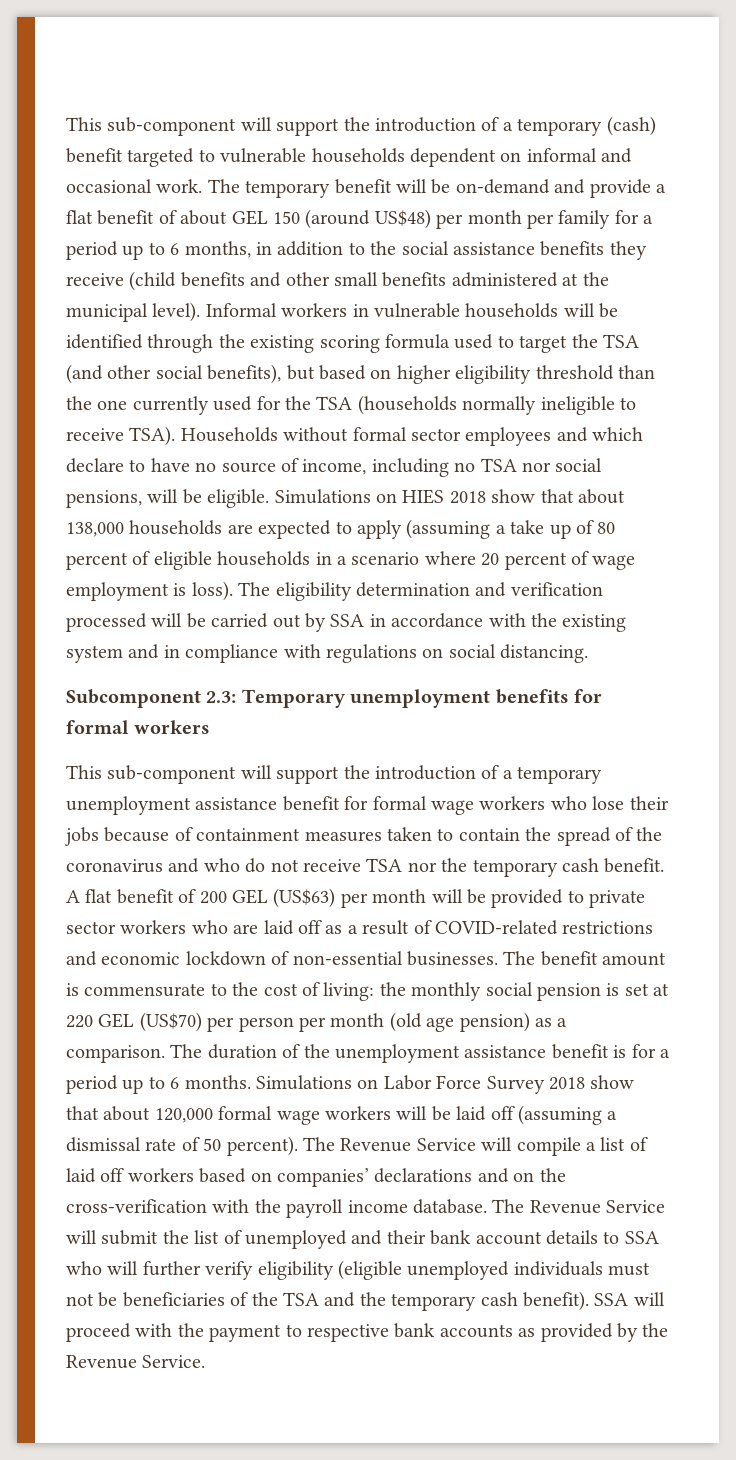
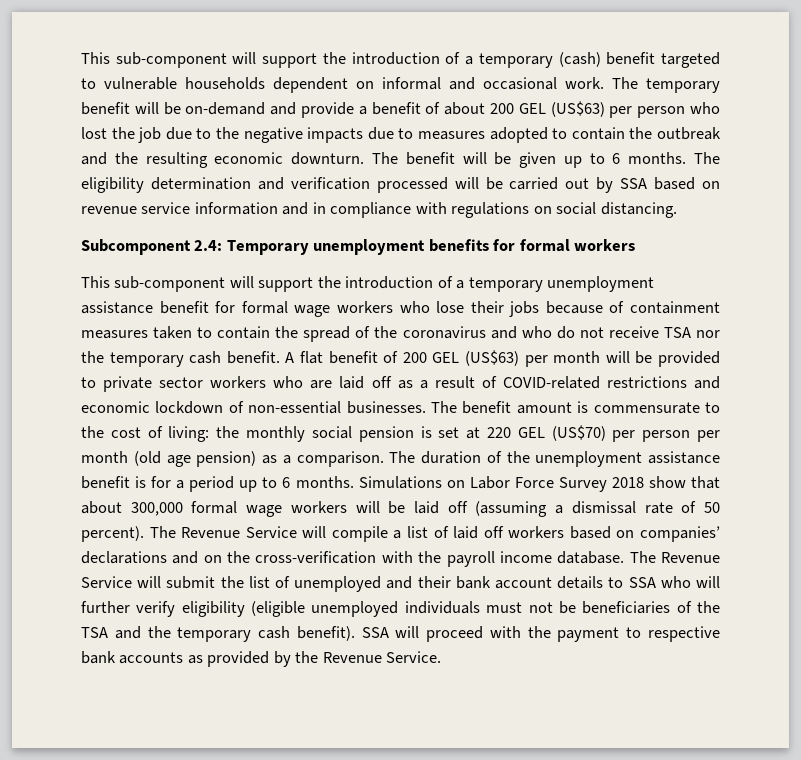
- The temporary benefit will be on-demand and provide a flat benefit of about GEL 150 (around US$48) per month per family for a period up to 6 months, in addition to the social assistance benefits they receive (child benefits and other small benefits administered at the municipal level). Informal workers in vulnerable households will be identified through the existing scoring formula used to target the TSA (and other social benefits), but based on higher eligibility threshold than the one currently used for the TSA (households normally ineligible to receive TSA). Households without formal sector employees and which declare to have no source of income, including no TSA nor social pensions, will be eligible. Simulations on HIES 2018 show that about 138,000 households are expected to apply (assuming a take up of 80 percent of eligible households in a scenario where 20 percent of wage employment is loss).
+ The temporary benefit will be on-demand and provide a benefit of about 200 GEL (US$63) per person who lost the job due to the negative impacts due to measures adopted to contain the outbreak and the resulting economic downturn. The benefit will be given up to 6 months.
- The eligibility determination and verification processed will be carried out by SSA in accordance with the existing system and in compliance with regulations on social distancing.
+ The eligibility determination and verification processed will be carried out by SSA based on revenue service information and in compliance with regulations on social distancing.
- Subcomponent 2.3: Temporary unemployment benefits for formal workers
+ Subcomponent 2.4: Temporary unemployment benefits for formal workers
- Simulations on Labor Force Survey 2018 show that about 120,000 formal wage workers will be laid off (assuming a dismissal rate of 50 percent).
+ Simulations on Labor Force Survey 2018 show that about 300,000 formal wage workers will be laid off (assuming a dismissal rate of 50 percent).

